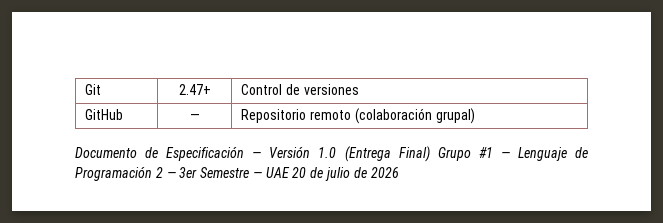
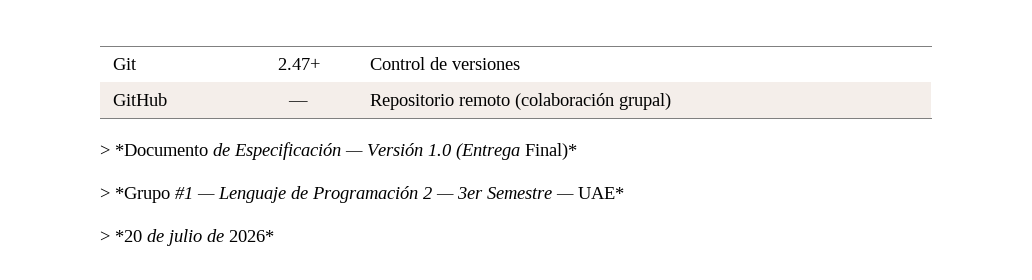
- Documento de Especificación — Versión 1.0 (Entrega Final) Grupo #1 — Lenguaje de Programación 2 — 3er Semestre — UAE 20 de julio de 2026
+ > *Documento de Especificación — Versión 1.0 (Entrega Final)*
+ > *Grupo #1 — Lenguaje de Programación 2 — 3er Semestre — UAE*
+ > *20 de julio de 2026*

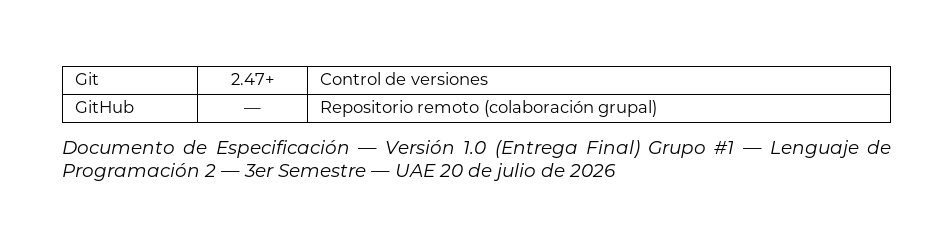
- > *Documento de Especificación — Versión 1.0 (Entrega Final)*
- > *Grupo #1 — Lenguaje de Programación 2 — 3er Semestre — UAE*
- > *20 de julio de 2026*
+ Documento de Especificación — Versión 1.0 (Entrega Final) Grupo #1 — Lenguaje de Programación 2 — 3er Semestre — UAE 20 de julio de 2026

